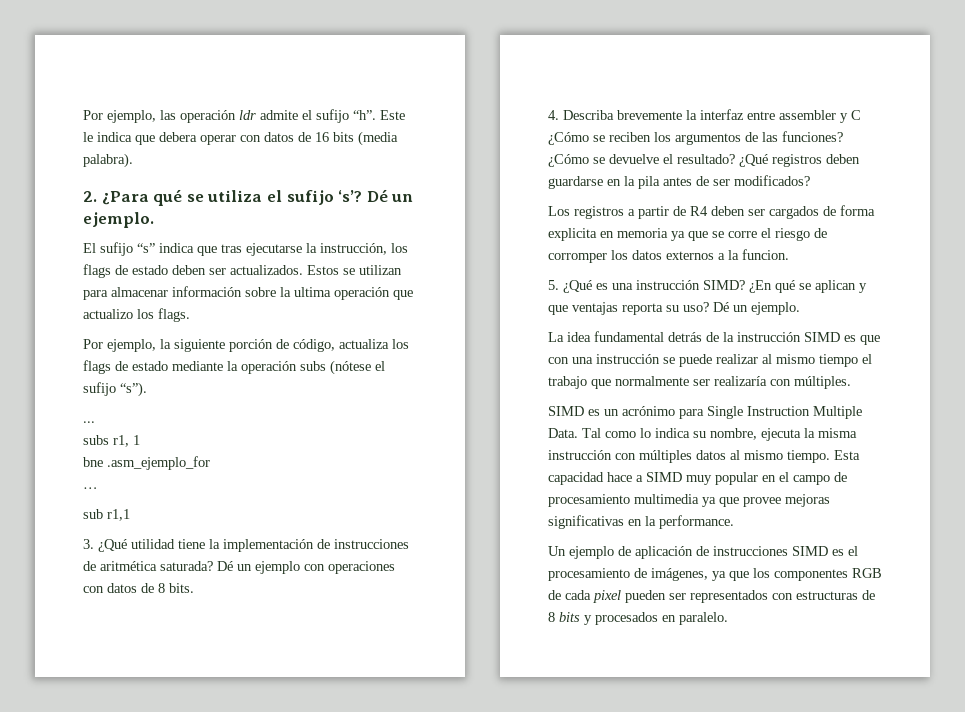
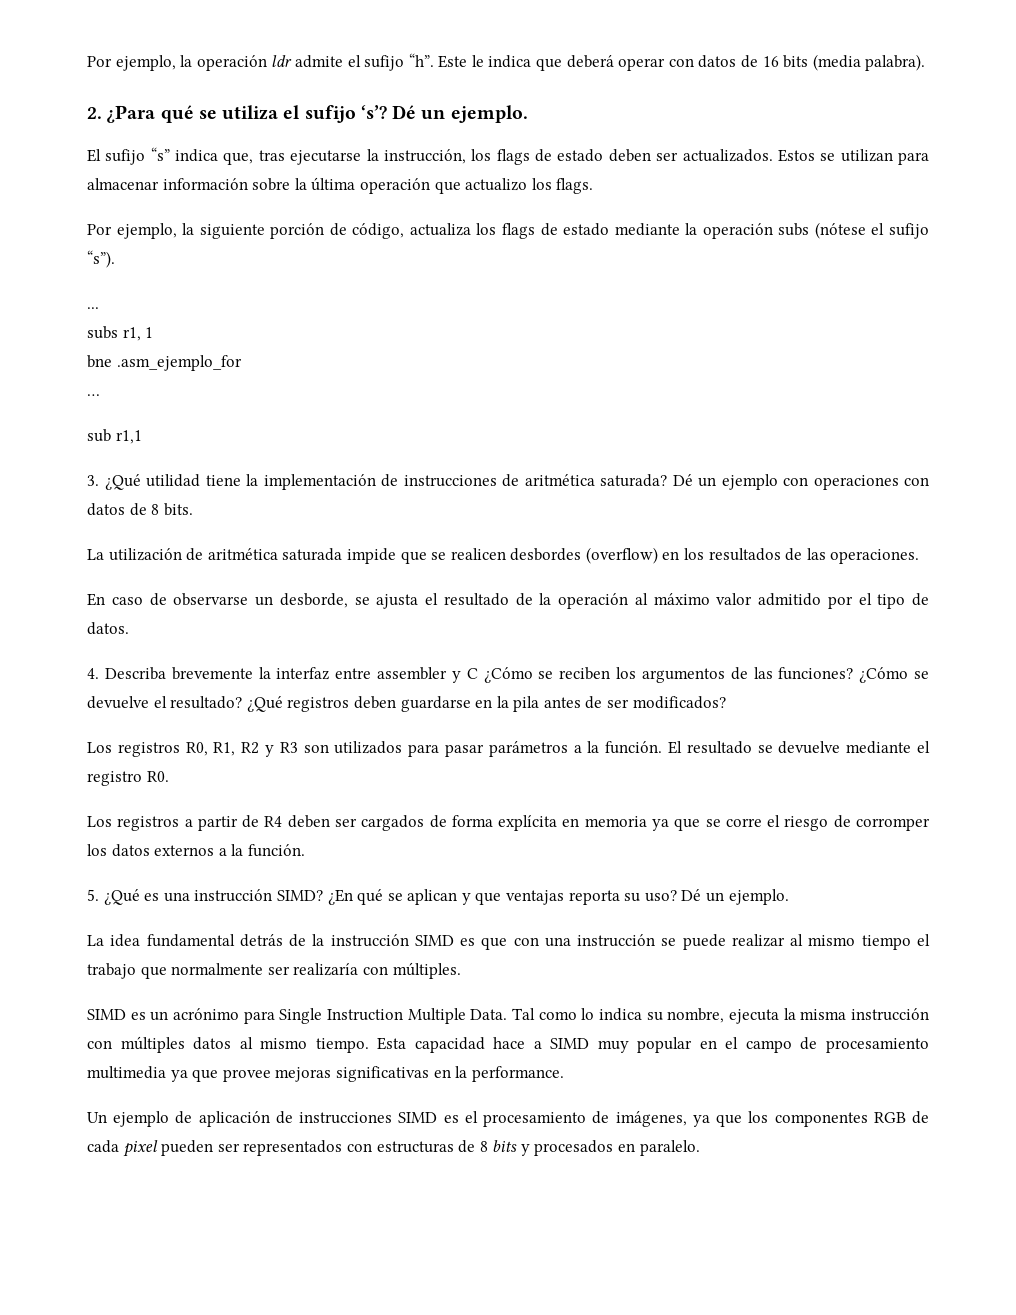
- Por ejemplo, las operación ldr admite el sufijo “h”.
+ Por ejemplo, la operación ldr admite el sufijo “h”.
- Este le indica que debera operar con datos de 16 bits (media palabra).
+ Este le indica que deberá operar con datos de 16 bits (media palabra).
- El sufijo “s” indica que tras ejecutarse la instrucción, los flags de estado deben ser actualizados.
+ El sufijo “s” indica que, tras ejecutarse la instrucción, los flags de estado deben ser actualizados.
- Estos se utilizan para almacenar información sobre la ultima operación que actualizo los flags.
+ Estos se utilizan para almacenar información sobre la última operación que actualizo los flags.
+ La utilización de aritmética saturada impide que se realicen desbordes (overflow) en los resultados de las operaciones.
+ En caso de observarse un desborde, se ajusta el resultado de la operación al máximo valor admitido por el tipo de datos.
+ Los registros R0, R1, R2 y R3 son utilizados para pasar parámetros a la función. El resultado se devuelve mediante el registro R0.
- Los registros a partir de R4 deben ser cargados de forma explicita en memoria ya que se corre el riesgo de corromper los datos externos a la funcion.
+ Los registros a partir de R4 deben ser cargados de forma explícita en memoria ya que se corre el riesgo de corromper los datos externos a la función.

